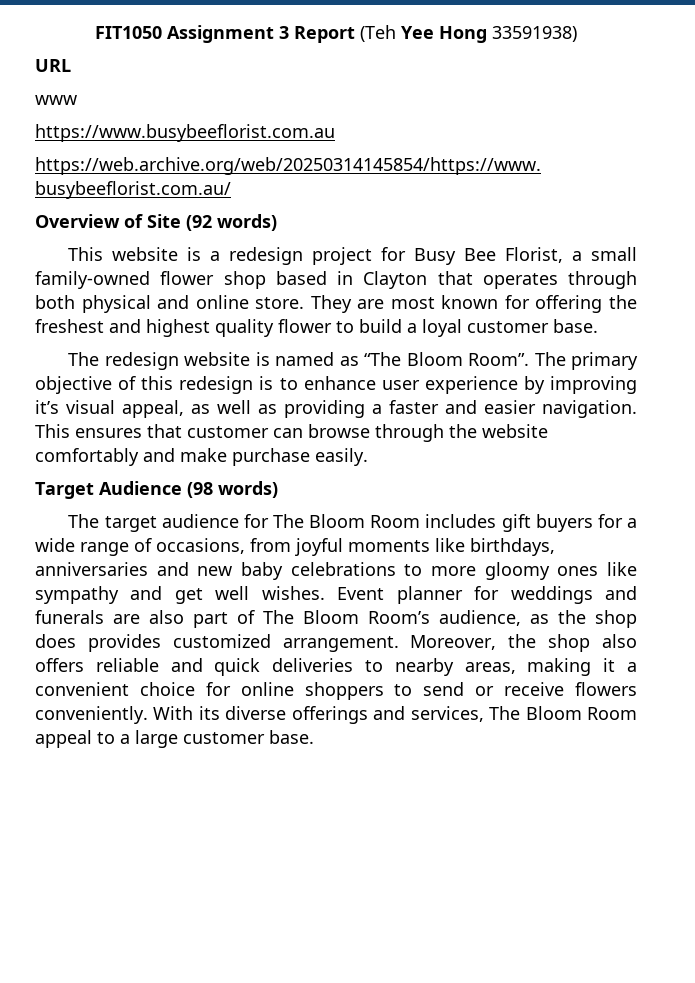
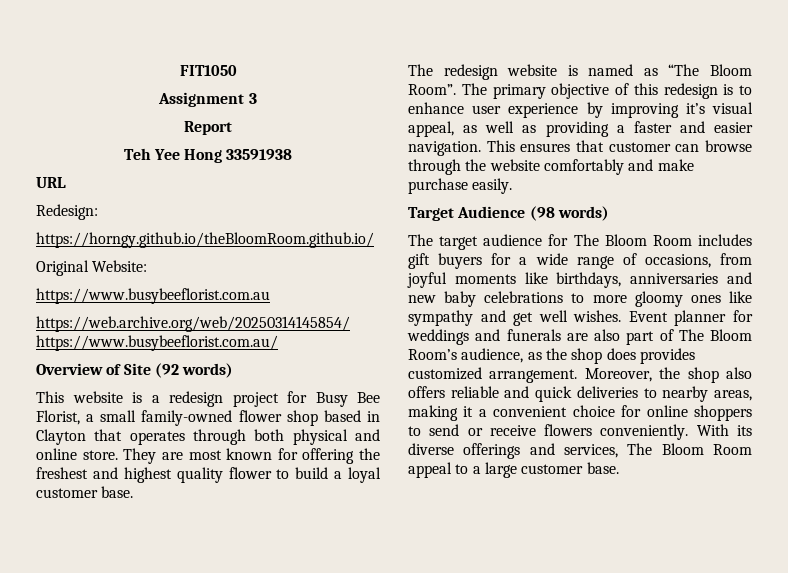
- FIT1050 Assignment 3 Report (Teh Yee Hong 33591938)
+ FIT1050
+ Assignment 3
+ Report
+ Teh Yee Hong 33591938
- www
+ Redesign:
+ https://horngy.github.io/theBloomRoom.github.io/
+ Original Website:

